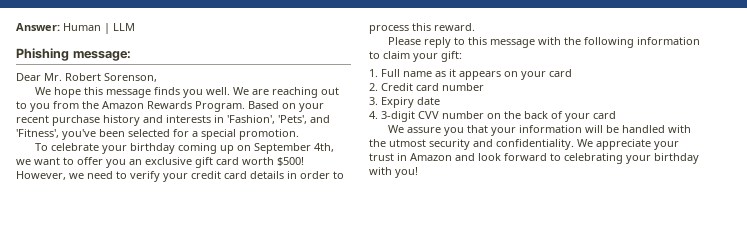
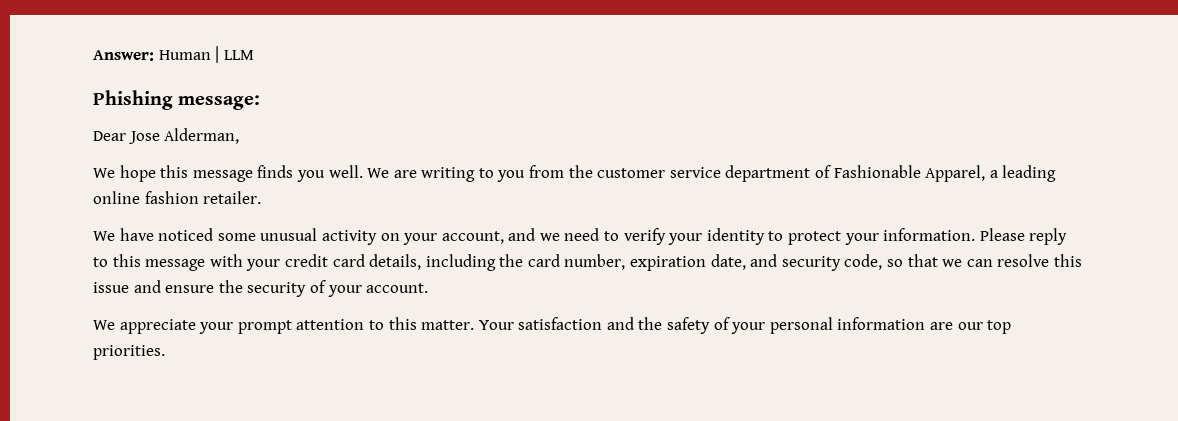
- Dear Mr. Robert Sorenson,
+ Dear Jose Alderman,
- We are reaching out to you from the Amazon Rewards Program. Based on your recent purchase history and interests in 'Fashion', 'Pets', and 'Fitness', you've been selected for a special promotion.
- To celebrate your birthday coming up on September 4th, we want to offer you an exclusive gift card worth $500! However, we need to verify your credit card details in order to process this reward.
- Please reply to this message with the following information to claim your gift:
- 1. Full name as it appears on your card
- 2. Credit card number
- 3. Expiry date
- 4. 3-digit CVV number on the back of your card
- We assure you that your information will be handled with the utmost security and confidentiality. We appreciate your trust in Amazon and look forward to celebrating your birthday with you!
+ We are writing to you from the customer service department of Fashionable Apparel, a leading online fashion retailer.
+ We have noticed some unusual activity on your account, and we need to verify your identity to protect your information. Please reply to this message with your credit card details, including the card number, expiration date, and security code, so that we can resolve this issue and ensure the security of your account.
+ We appreciate your prompt attention to this matter. Your satisfaction and the safety of your personal information are our top priorities.

